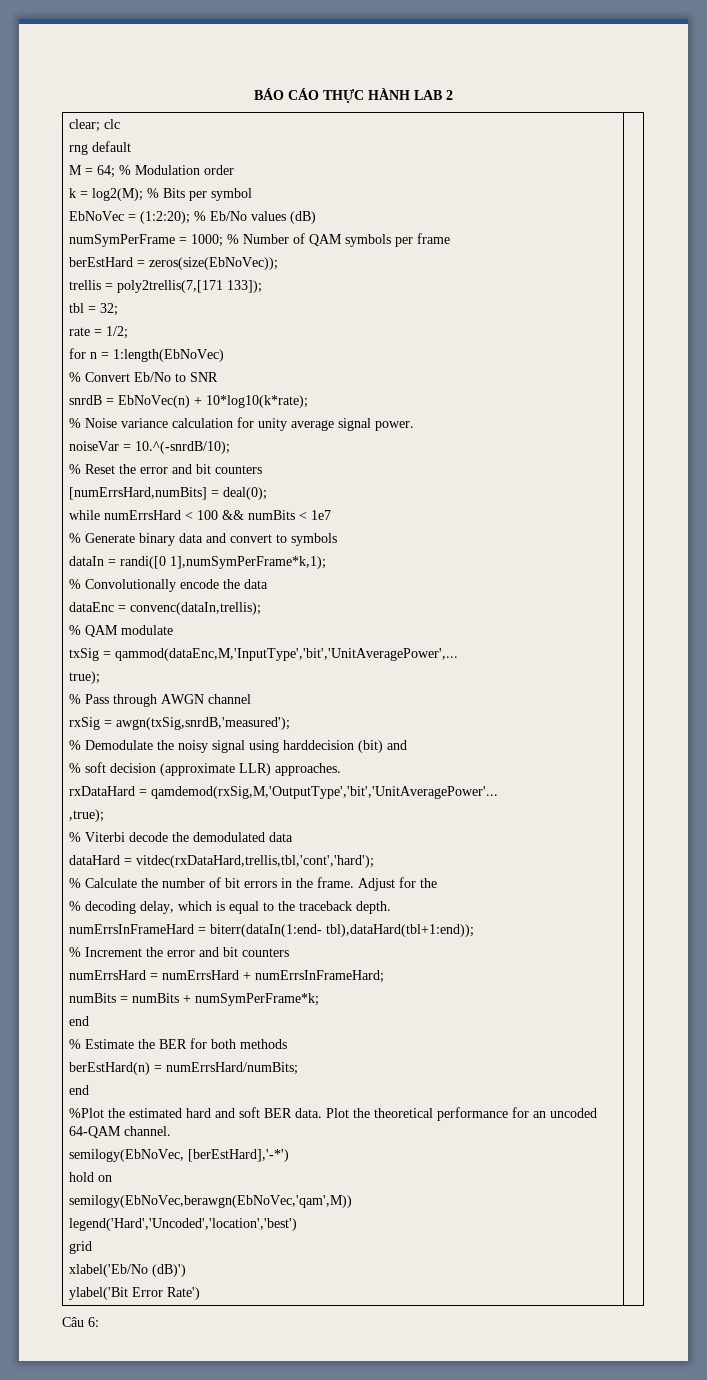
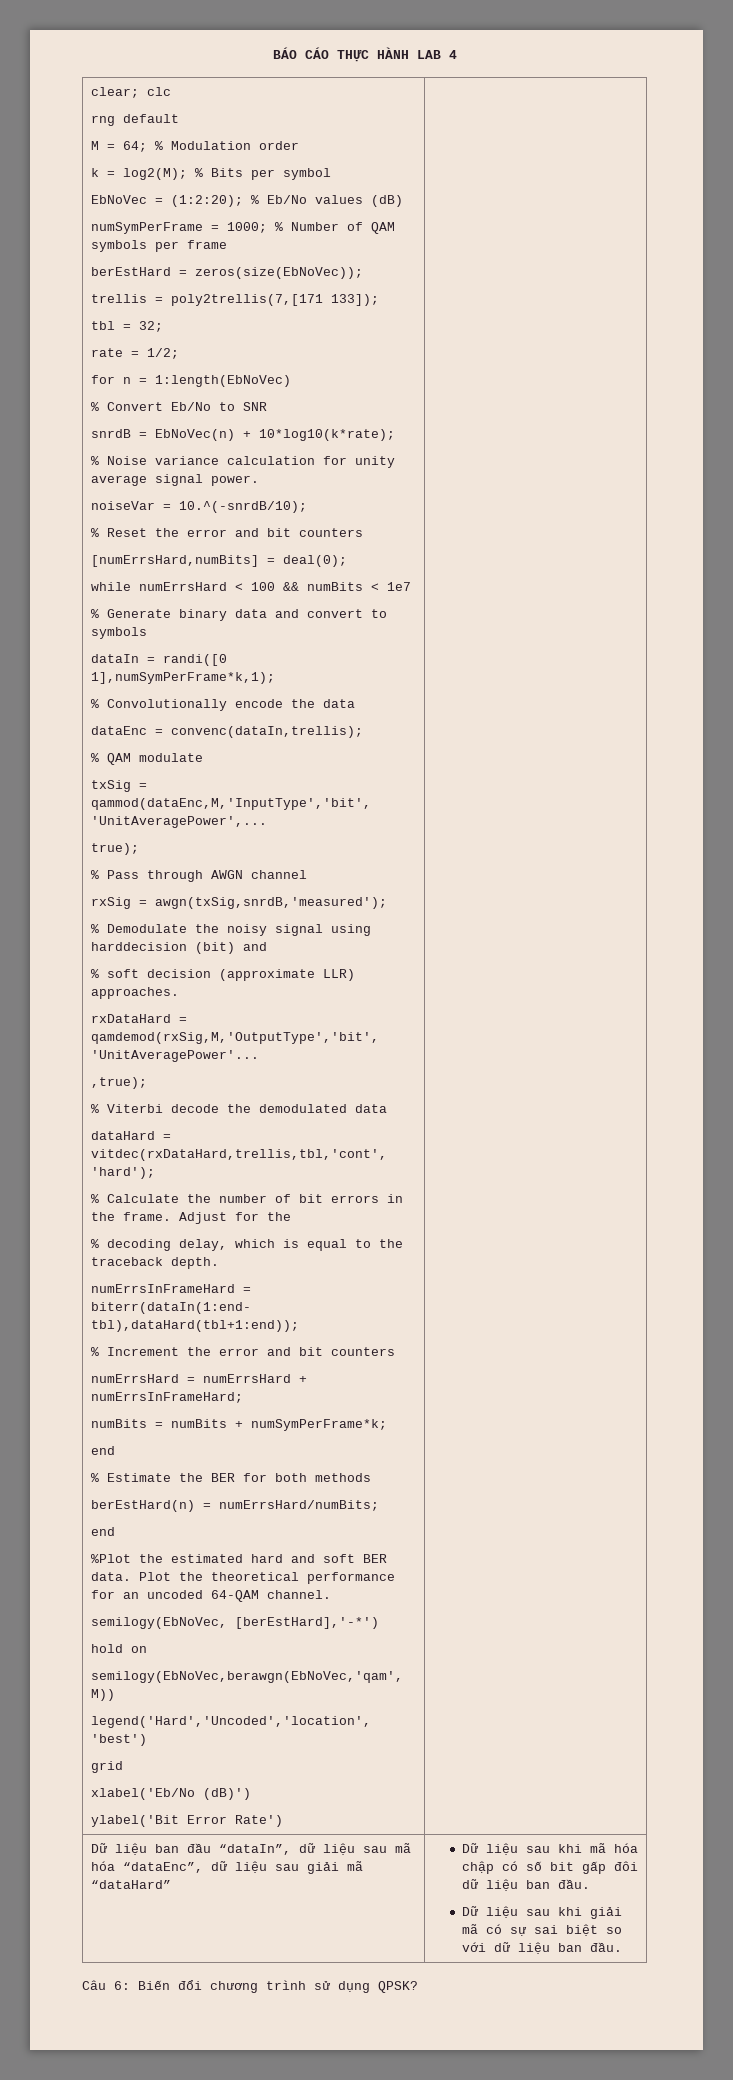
- BÁO CÁO THỰC HÀNH LAB 2
+ BÁO CÁO THỰC HÀNH LAB 4
- Câu 6:
+ Dữ liệu ban đầu “dataIn”, dữ liệu sau mã hóa “dataEnc”, dữ liệu sau giải mã “dataHard” | Dữ liệu sau khi mã hóa chập có số bit gấp đôi dữ liệu ban đầu.
+ Dữ liệu sau khi giải mã có sự sai biệt so với dữ liệu ban đầu.
+ Câu 6: Biến đổi chương trình sử dụng QPSK?

